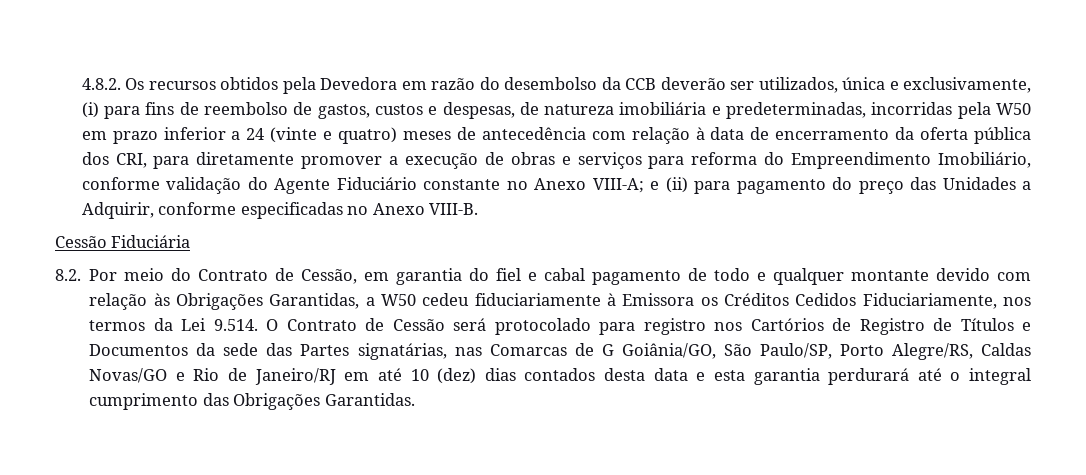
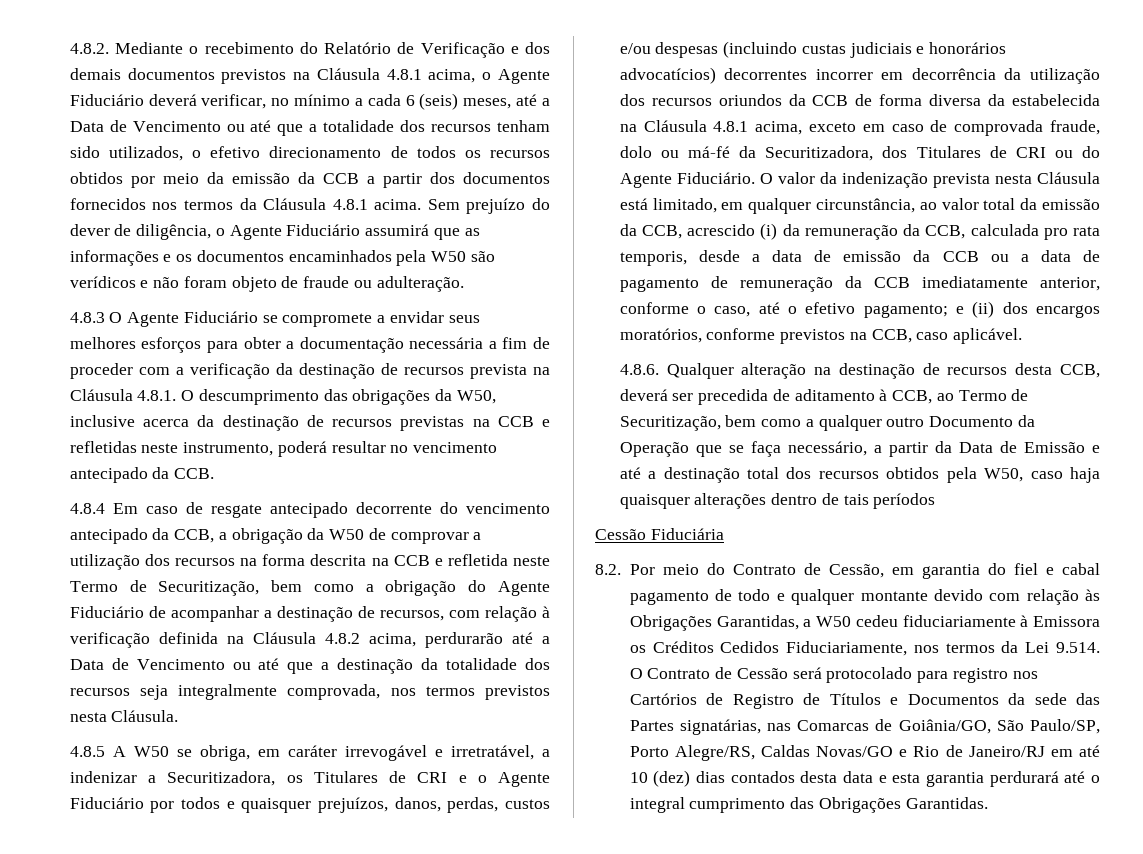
- 4.8.2. Os recursos obtidos pela Devedora em razão do desembolso da CCB deverão ser utilizados, única e exclusivamente, (i) para fins de reembolso de gastos, custos e despesas, de natureza imobiliária e predeterminadas, incorridas pela W50 em prazo inferior a 24 (vinte e quatro) meses de antecedência com relação à data de encerramento da oferta pública dos CRI, para diretamente promover a execução de obras e serviços para reforma do Empreendimento Imobiliário, conforme validação do Agente Fiduciário constante no Anexo VIII-A; e (ii) para pagamento do preço das Unidades a Adquirir, conforme especificadas no Anexo VIII-B.
+ 4.8.2. Mediante o recebimento do Relatório de Verificação e dos demais documentos previstos na Cláusula 4.8.1 acima, o Agente Fiduciário deverá verificar, no mínimo a cada 6 (seis) meses, até a Data de Vencimento ou até que a totalidade dos recursos tenham sido utilizados, o efetivo direcionamento de todos os recursos obtidos por meio da emissão da CCB a partir dos documentos fornecidos nos termos da Cláusula 4.8.1 acima. Sem prejuízo do dever de diligência, o Agente Fiduciário assumirá que as informações e os documentos encaminhados pela W50 são verídicos e não foram objeto de fraude ou adulteração.
+ 4.8.3 O Agente Fiduciário se compromete a envidar seus melhores esforços para obter a documentação necessária a fim de proceder com a verificação da destinação de recursos prevista na Cláusula 4.8.1. O descumprimento das obrigações da W50, inclusive acerca da destinação de recursos previstas na CCB e refletidas neste instrumento, poderá resultar no vencimento antecipado da CCB.
+ 4.8.4 Em caso de resgate antecipado decorrente do vencimento antecipado da CCB, a obrigação da W50 de comprovar a utilização dos recursos na forma descrita na CCB e refletida neste Termo de Securitização, bem como a obrigação do Agente Fiduciário de acompanhar a destinação de recursos, com relação à verificação definida na Cláusula 4.8.2 acima, perdurarão até a Data de Vencimento ou até que a destinação da totalidade dos recursos seja integralmente comprovada, nos termos previstos nesta Cláusula.
+ 4.8.5 A W50 se obriga, em caráter irrevogável e irretratável, a indenizar a Securitizadora, os Titulares de CRI e o Agente Fiduciário por todos e quaisquer prejuízos, danos, perdas, custos e/ou despesas (incluindo custas judiciais e honorários advocatícios) decorrentes incorrer em decorrência da utilização dos recursos oriundos da CCB de forma diversa da estabelecida na Cláusula 4.8.1 acima, exceto em caso de comprovada fraude, dolo ou má-fé da Securitizadora, dos Titulares de CRI ou do Agente Fiduciário. O valor da indenização prevista nesta Cláusula está limitado, em qualquer circunstância, ao valor total da emissão da CCB, acrescido (i) da remuneração da CCB, calculada pro rata temporis, desde a data de emissão da CCB ou a data de pagamento de remuneração da CCB imediatamente anterior, conforme o caso, até o efetivo pagamento; e (ii) dos encargos moratórios, conforme previstos na CCB, caso aplicável.
+ 4.8.6. Qualquer alteração na destinação de recursos desta CCB, deverá ser precedida de aditamento à CCB, ao Termo de Securitização, bem como a qualquer outro Documento da Operação que se faça necessário, a partir da Data de Emissão e até a destinação total dos recursos obtidos pela W50, caso haja quaisquer alterações dentro de tais períodos
- 8.2. Por meio do Contrato de Cessão, em garantia do fiel e cabal pagamento de todo e qualquer montante devido com relação às Obrigações Garantidas, a W50 cedeu fiduciariamente à Emissora os Créditos Cedidos Fiduciariamente, nos termos da Lei 9.514. O Contrato de Cessão será protocolado para registro nos Cartórios de Registro de Títulos e Documentos da sede das Partes signatárias, nas Comarcas de G Goiânia/GO, São Paulo/SP, Porto Alegre/RS, Caldas Novas/GO e Rio de Janeiro/RJ em até 10 (dez) dias contados desta data e esta garantia perdurará até o integral cumprimento das Obrigações Garantidas.
+ 8.2. Por meio do Contrato de Cessão, em garantia do fiel e cabal pagamento de todo e qualquer montante devido com relação às Obrigações Garantidas, a W50 cedeu fiduciariamente à Emissora os Créditos Cedidos Fiduciariamente, nos termos da Lei 9.514. O Contrato de Cessão será protocolado para registro nos Cartórios de Registro de Títulos e Documentos da sede das Partes signatárias, nas Comarcas de Goiânia/GO, São Paulo/SP, Porto Alegre/RS, Caldas Novas/GO e Rio de Janeiro/RJ em até 10 (dez) dias contados desta data e esta garantia perdurará até o integral cumprimento das Obrigações Garantidas.

